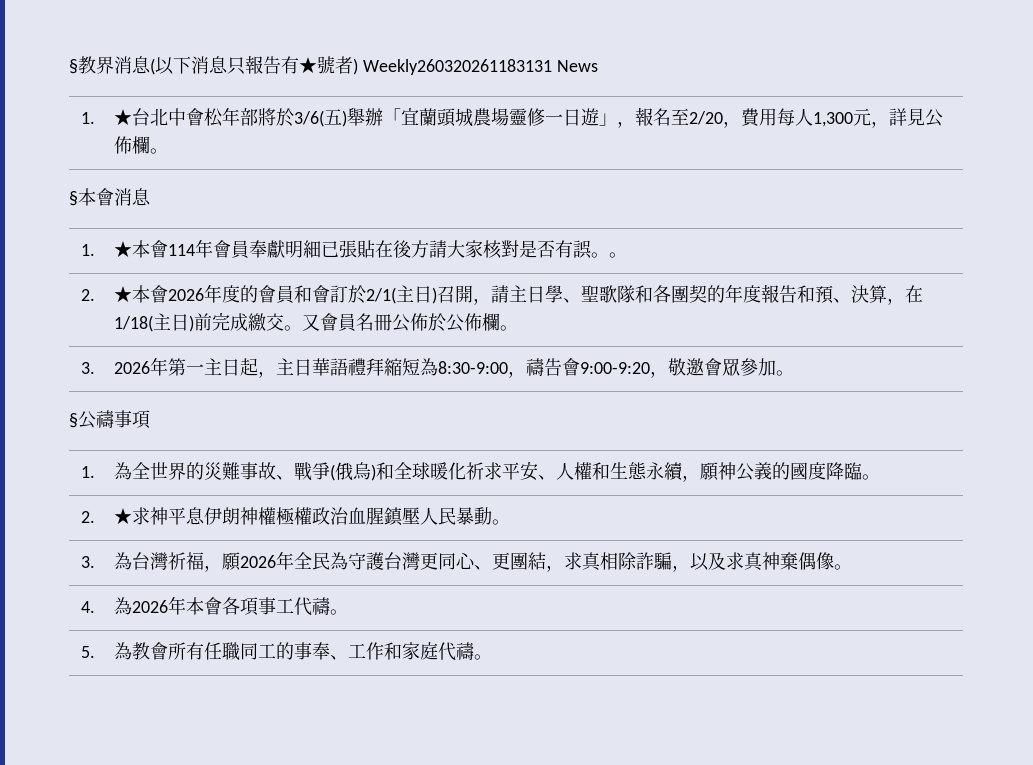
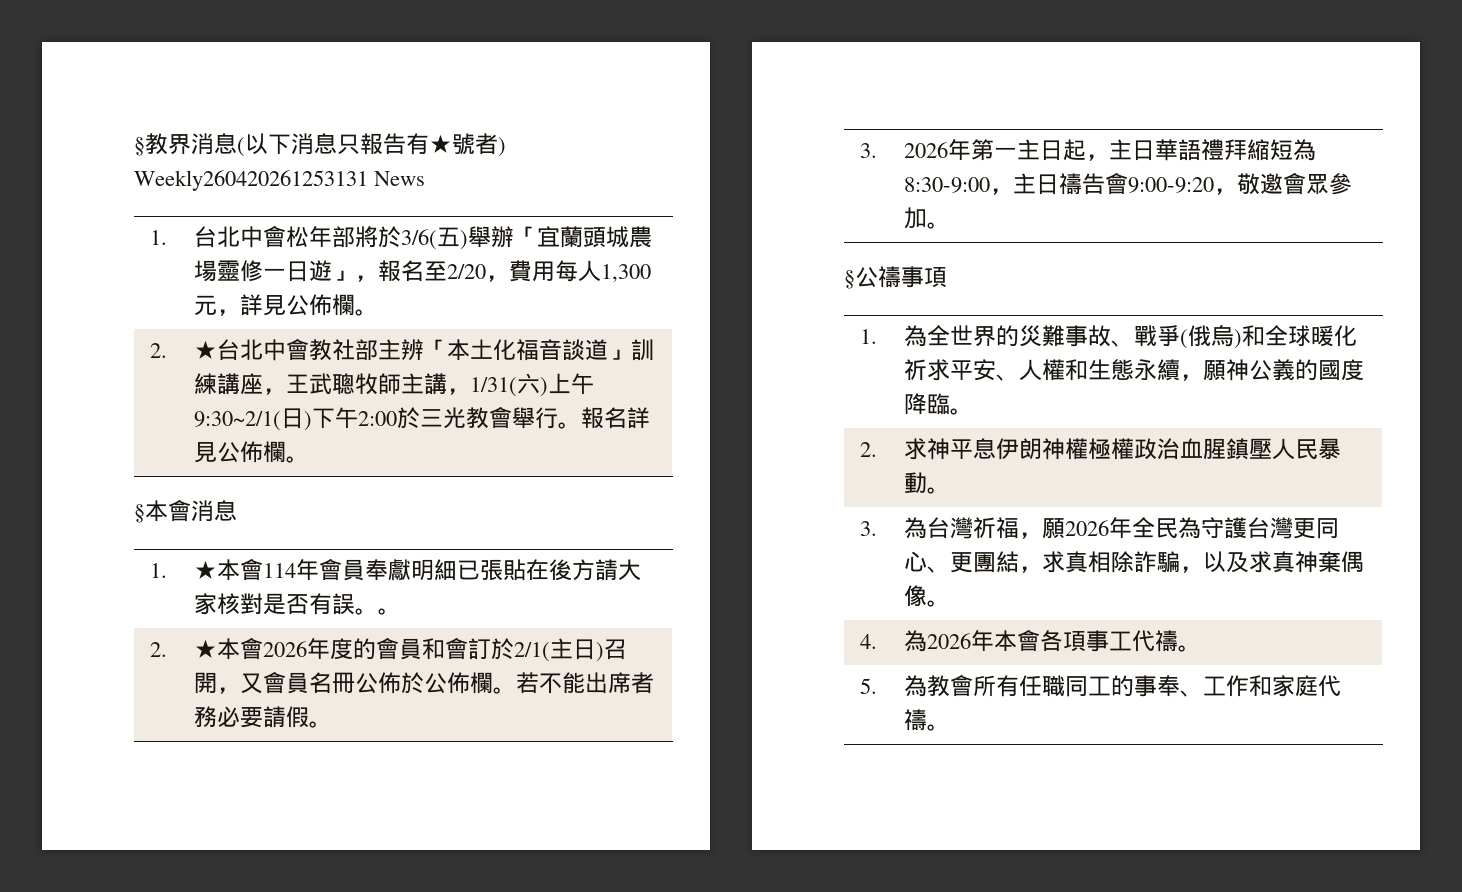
- §教界消息(以下消息只報告有★號者) Weekly260320261183131 News
+ §教界消息(以下消息只報告有★號者) Weekly260420261253131 News
- 1. | ★台北中會松年部將於3/6(五)舉辦「宜蘭頭城農場靈修一日遊」，報名至2/20，費用每人1,300元，詳見公佈欄。
+ 1. | 台北中會松年部將於3/6(五)舉辦「宜蘭頭城農場靈修一日遊」，報名至2/20，費用每人1,300元，詳見公佈欄。
+ 2. | ★台北中會教社部主辨「本土化福音談道」訓練講座，王武聰牧師主講，1/31(六)上午9:30~2/1(日)下午2:00於三光教會舉行。報名詳見公佈欄。
- 2. | ★本會2026年度的會員和會訂於2/1(主日)召開，請主日學、聖歌隊和各團契的年度報告和預、決算，在1/18(主日)前完成繳交。又會員名冊公佈於公佈欄。
+ 2. | ★本會2026年度的會員和會訂於2/1(主日)召開，又會員名冊公佈於公佈欄。若不能出席者務必要請假。
- 3. | 2026年第一主日起，主日華語禮拜縮短為8:30-9:00，禱告會9:00-9:20，敬邀會眾參加。
+ 3. | 2026年第一主日起，主日華語禮拜縮短為8:30-9:00，主日禱告會9:00-9:20，敬邀會眾參加。
- 2. | ★求神平息伊朗神權極權政治血腥鎮壓人民暴動。
+ 2. | 求神平息伊朗神權極權政治血腥鎮壓人民暴動。

